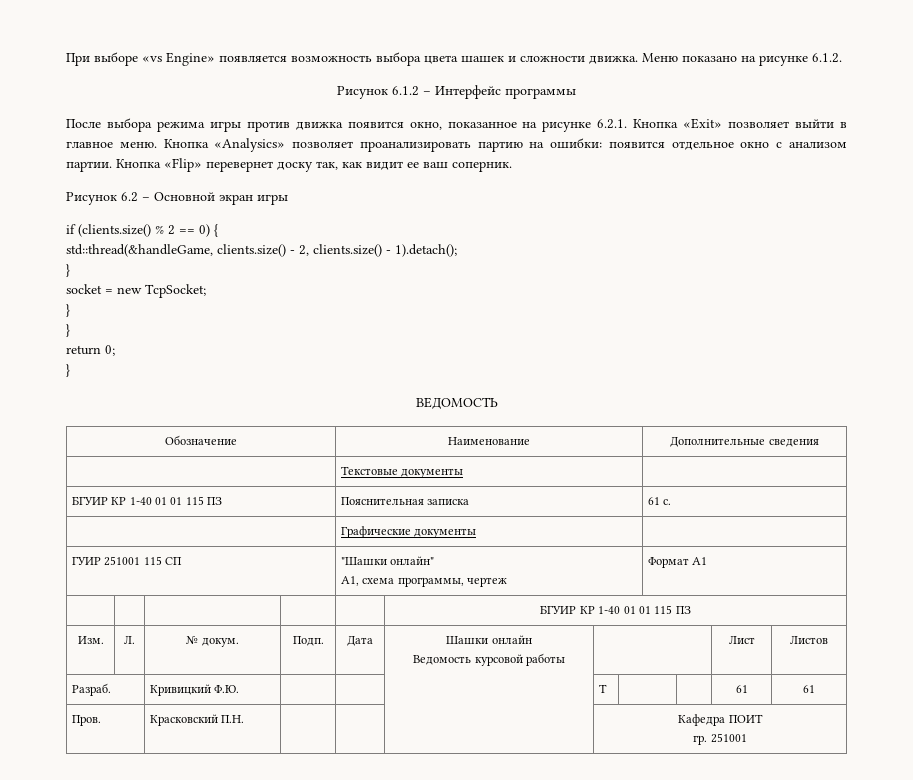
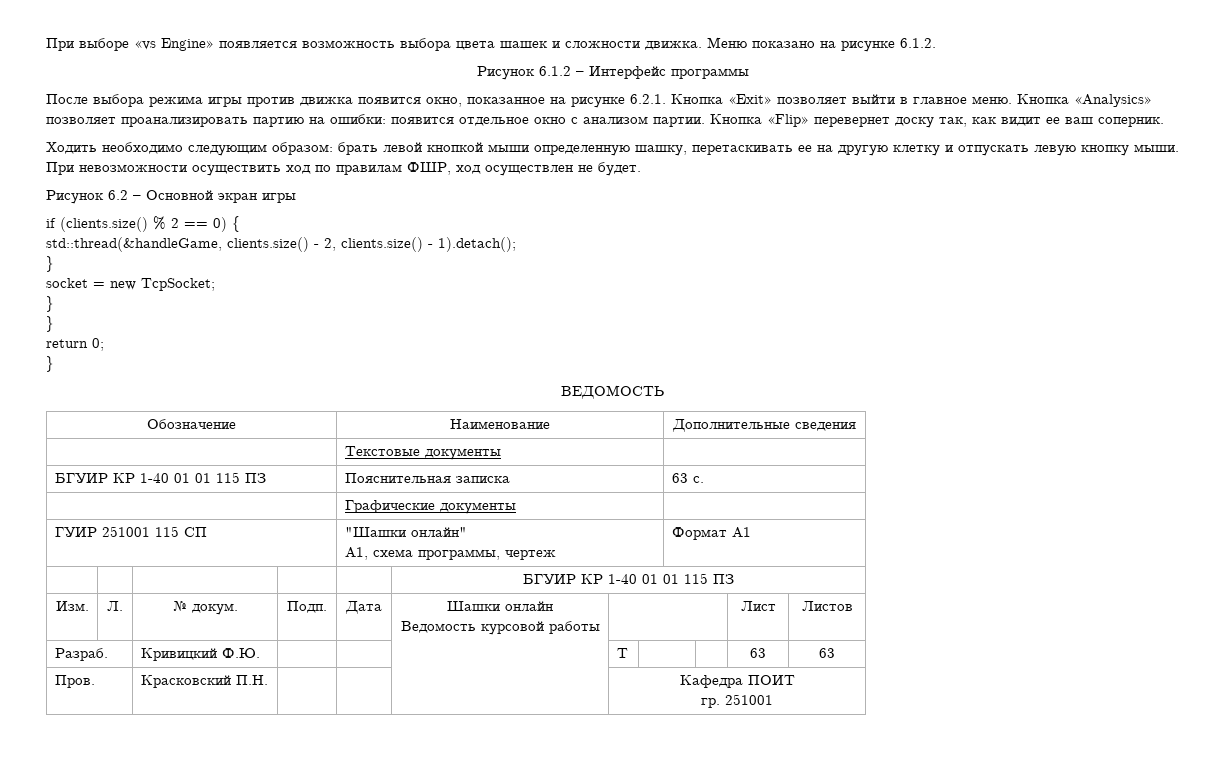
+ Ходить необходимо следующим образом: брать левой кнопкой мыши определенную шашку, перетаскивать ее на другую клетку и отпускать левую кнопку мыши. При невозможности осуществить ход по правилам ФШР, ход осуществлен не будет.
- БГУИР КР 1-40 01 01 115 ПЗ | Пояснительная записка | 61 с.
+ БГУИР КР 1-40 01 01 115 ПЗ | Пояснительная записка | 63 с.
- Разраб. | Кривицкий Ф.Ю. | | | | Т | | | 61 | 61
+ Разраб. | Кривицкий Ф.Ю. | | | | Т | | | 63 | 63

